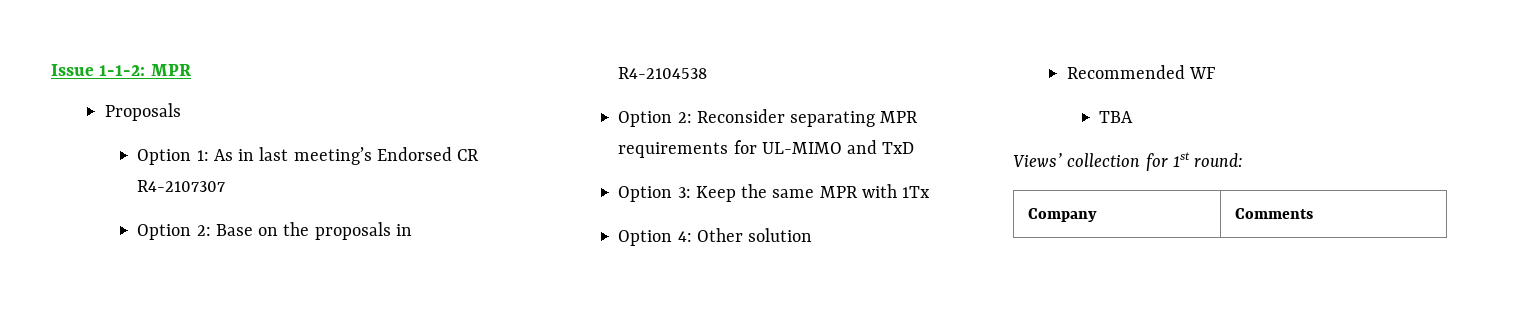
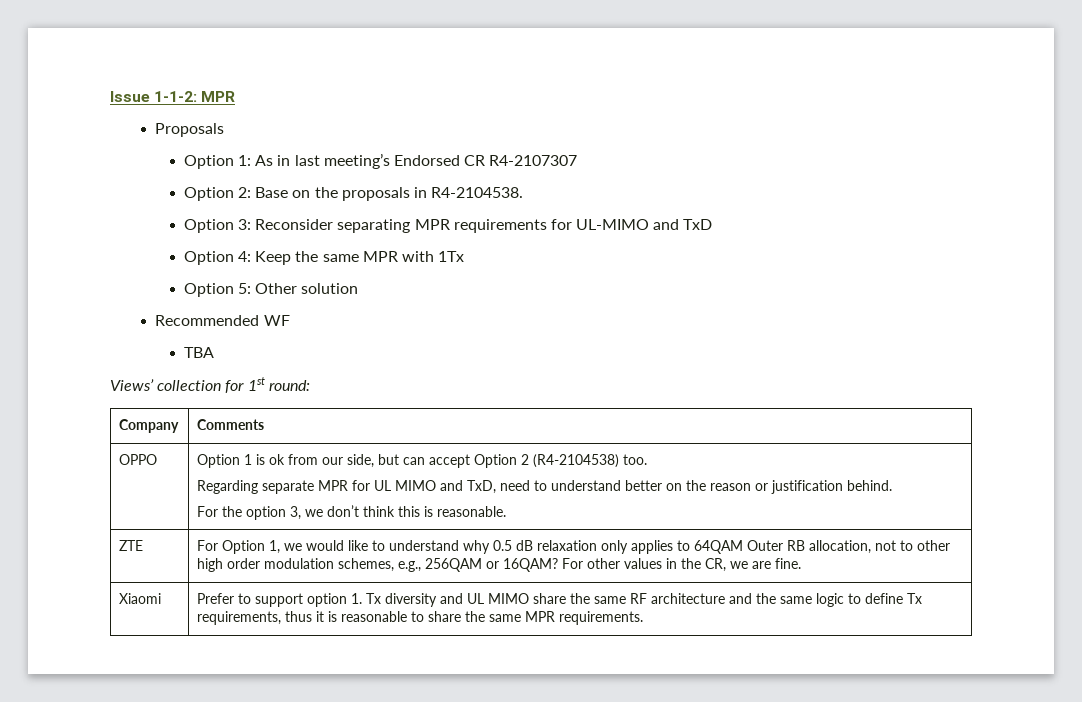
- Option 2: Base on the proposals in R4-2104538
- Option 2: Reconsider separating MPR requirements for UL-MIMO and TxD
+ Option 2: Base on the proposals in R4-2104538.
+ Option 3: Reconsider separating MPR requirements for UL-MIMO and TxD
- Option 3: Keep the same MPR with 1Tx
+ Option 4: Keep the same MPR with 1Tx
- Option 4: Other solution
+ Option 5: Other solution
+ OPPO | Option 1 is ok from our side, but can accept Option 2 (R4-2104538) too.
+ Regarding separate MPR for UL MIMO and TxD, need to understand better on the reason or justification behind.
+ For the option 3, we don’t think this is reasonable.
+ ZTE | For Option 1, we would like to understand why 0.5 dB relaxation only applies to 64QAM Outer RB allocation, not to other high order modulation schemes, e.g., 256QAM or 16QAM? For other values in the CR, we are fine.
+ Xiaomi | Prefer to support option 1. Tx diversity and UL MIMO share the same RF architecture and the same logic to define Tx requirements, thus it is reasonable to share the same MPR requirements.

